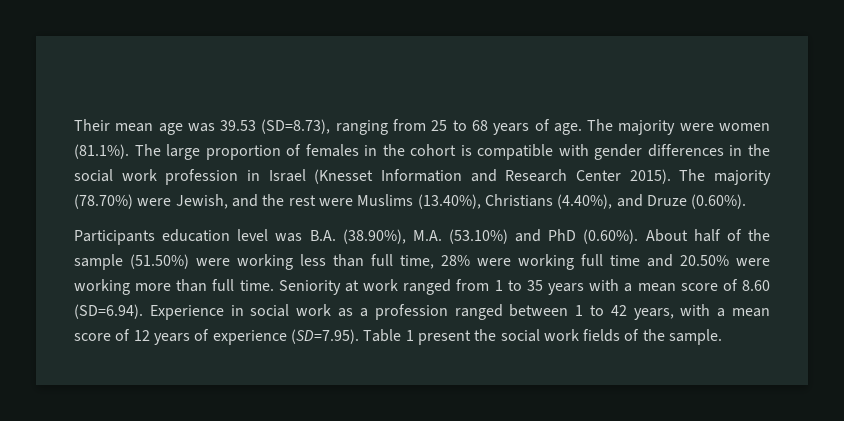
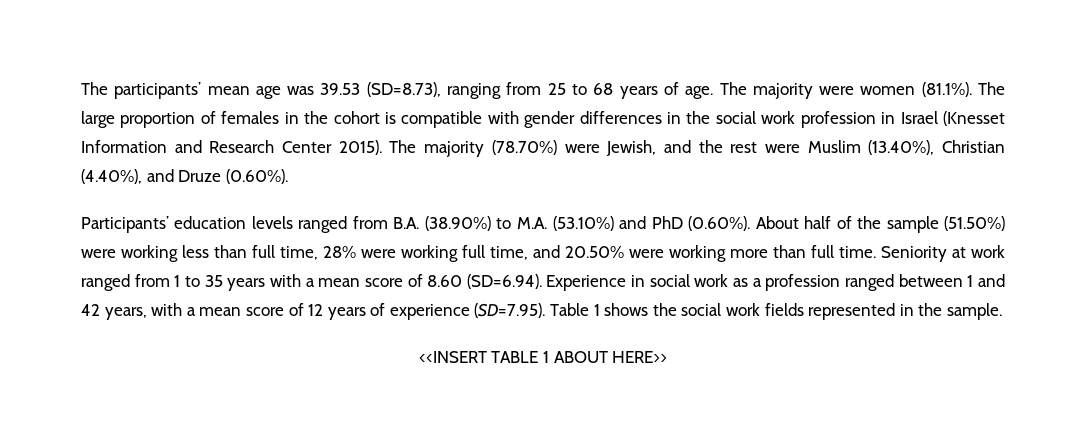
- Their mean age was 39.53 (SD=8.73), ranging from 25 to 68 years of age.
+ The participants’ mean age was 39.53 (SD=8.73), ranging from 25 to 68 years of age.
- The majority (78.70%) were Jewish, and the rest were Muslims (13.40%), Christians (4.40%), and Druze (0.60%).
+ The majority (78.70%) were Jewish, and the rest were Muslim (13.40%), Christian (4.40%), and Druze (0.60%).
- Participants education level was B.A. (38.90%), M.A. (53.10%) and PhD (0.60%). About half of the sample (51.50%) were working less than full time, 28% were working full time and 20.50% were working more than full time.
+ Participants’ education levels ranged from B.A. (38.90%) to M.A. (53.10%) and PhD (0.60%). About half of the sample (51.50%) were working less than full time, 28% were working full time, and 20.50% were working more than full time.
- Seniority at work ranged from 1 to 35 years with a mean score of 8.60 (SD=6.94). Experience in social work as a profession ranged between 1 to 42 years, with a mean score of 12 years of experience (SD=7.95). Table 1 present the social work fields of the sample.
+ Seniority at work ranged from 1 to 35 years with a mean score of 8.60 (SD=6.94). Experience in social work as a profession ranged between 1 and 42 years, with a mean score of 12 years of experience (SD=7.95). Table 1 shows the social work fields represented in the sample.
+ <<INSERT TABLE 1 ABOUT HERE>>

